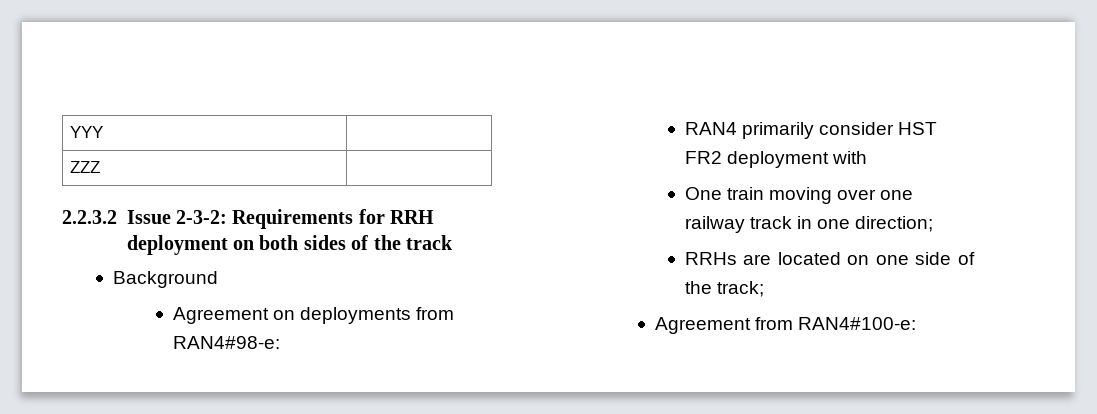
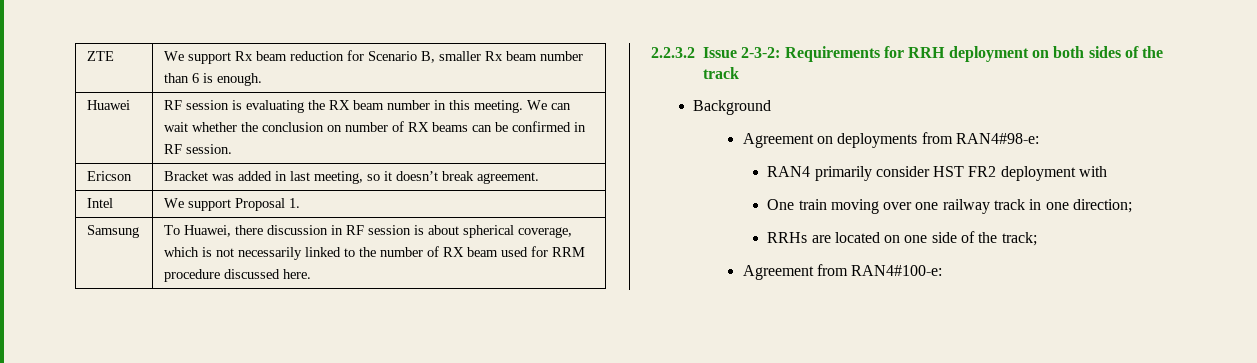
- YYY |
- ZZZ |
+ ZTE | We support Rx beam reduction for Scenario B, smaller Rx beam number than 6 is enough.
+ Huawei | RF session is evaluating the RX beam number in this meeting. We can wait whether the conclusion on number of RX beams can be confirmed in RF session.
+ Ericson | Bracket was added in last meeting, so it doesn’t break agreement.
+ Intel | We support Proposal 1.
+ Samsung | To Huawei, there discussion in RF session is about spherical coverage, which is not necessarily linked to the number of RX beam used for RRM procedure discussed here.

